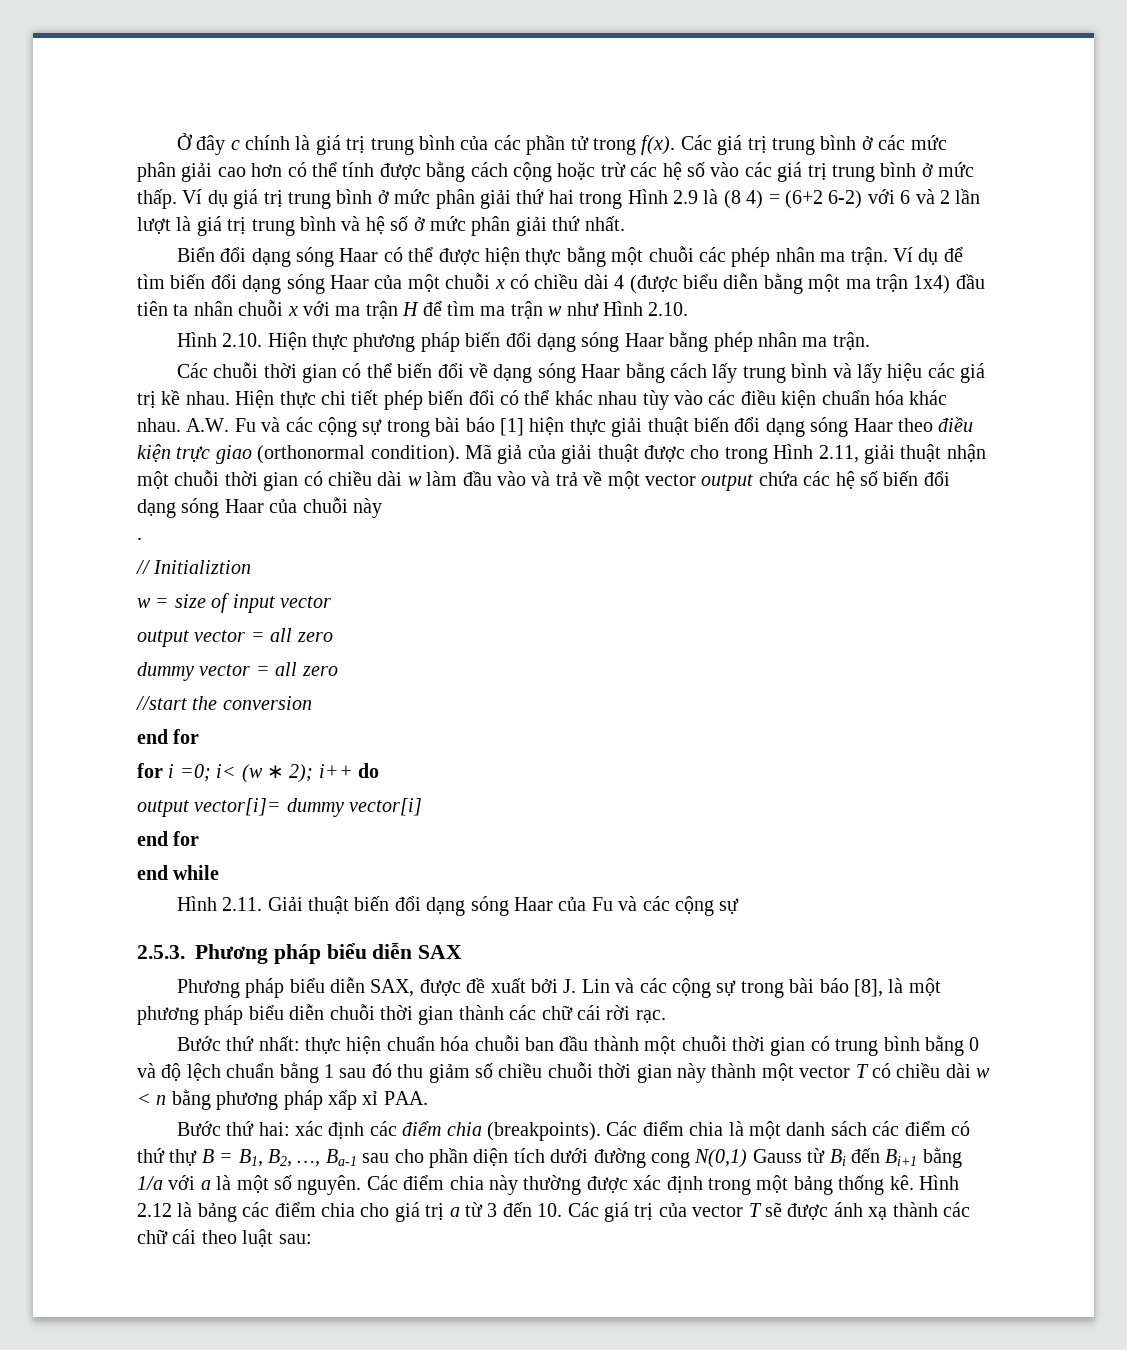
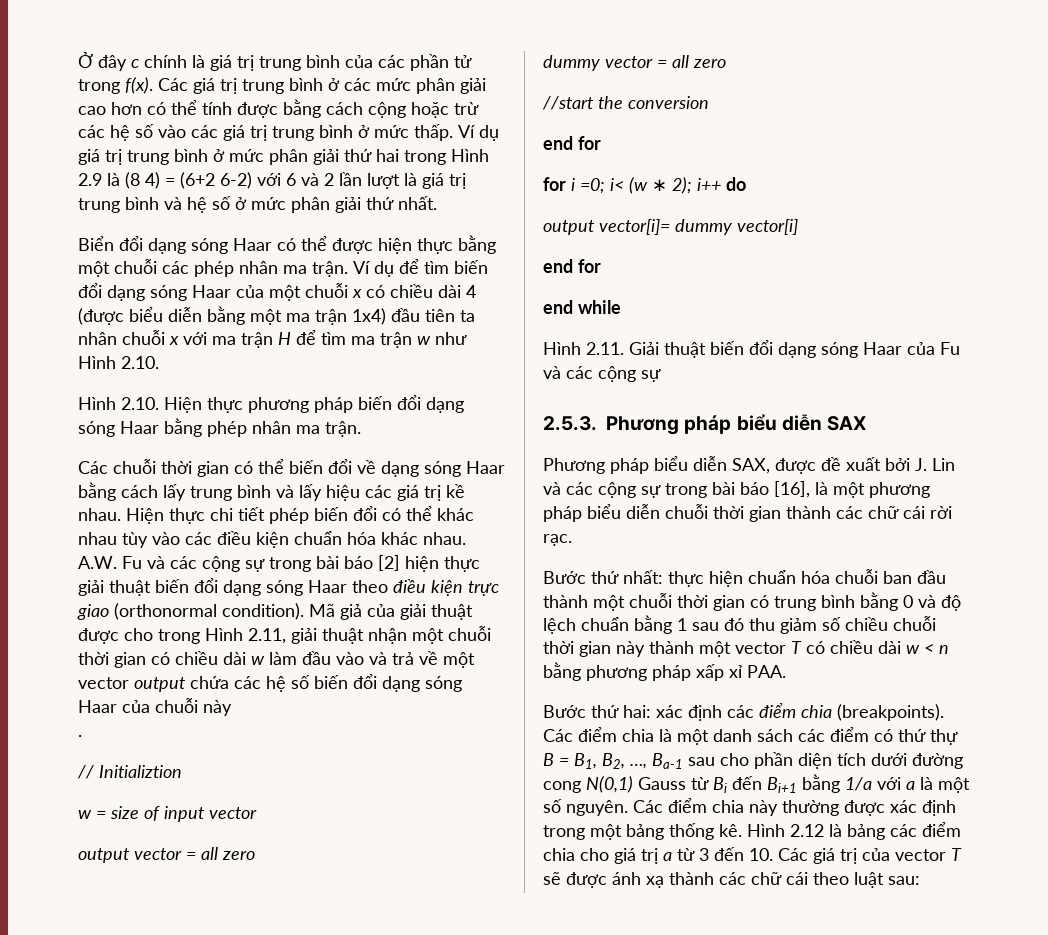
- A.W. Fu và các cộng sự trong bài báo [1] hiện thực giải thuật biến đổi dạng sóng Haar theo điều kiện trực giao (orthonormal condition).
+ A.W. Fu và các cộng sự trong bài báo [2] hiện thực giải thuật biến đổi dạng sóng Haar theo điều kiện trực giao (orthonormal condition).
- Phương pháp biểu diễn SAX, được đề xuất bởi J. Lin và các cộng sự trong bài báo [8], là một phương pháp biểu diễn chuỗi thời gian thành các chữ cái rời rạc.
+ Phương pháp biểu diễn SAX, được đề xuất bởi J. Lin và các cộng sự trong bài báo [16], là một phương pháp biểu diễn chuỗi thời gian thành các chữ cái rời rạc.

